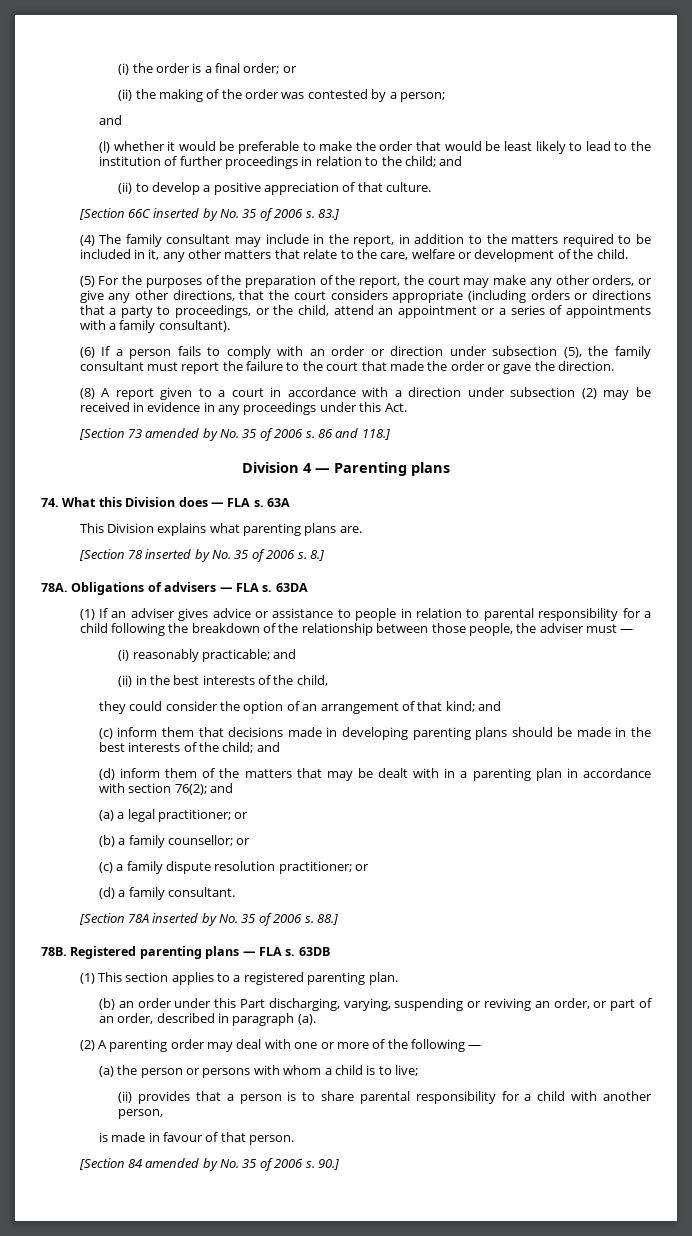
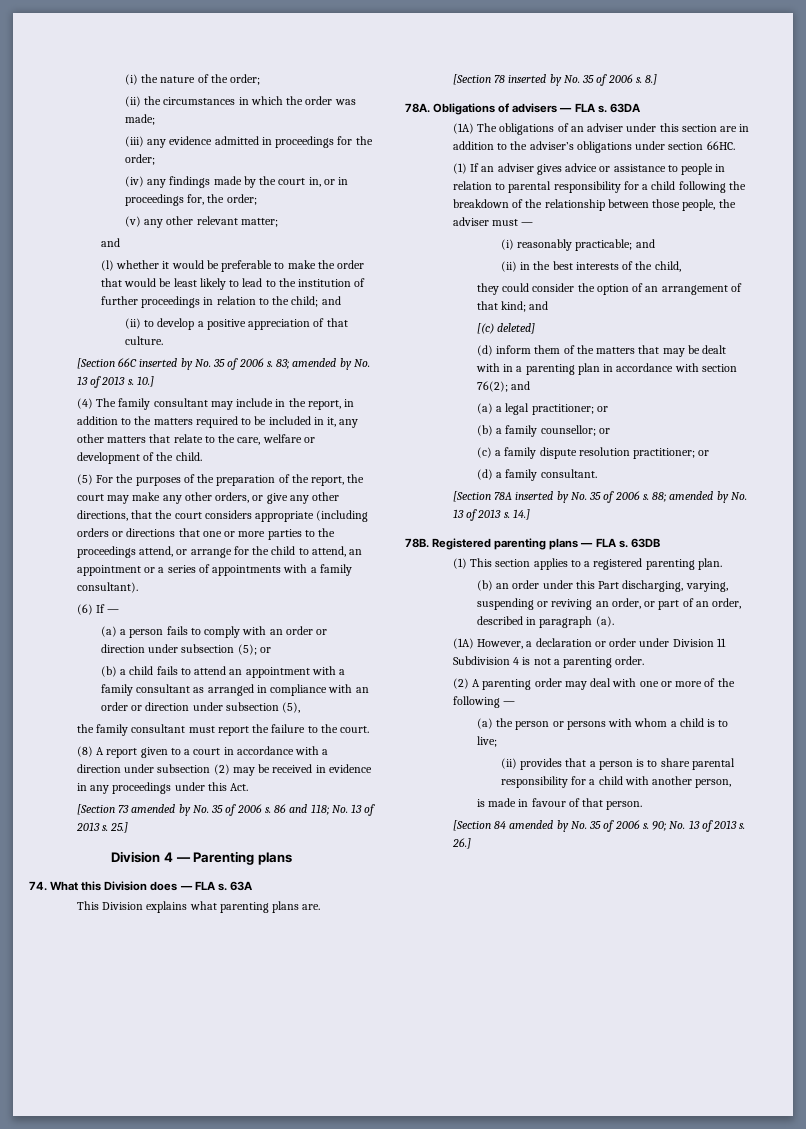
- (i) the order is a final order; or
+ (i) the nature of the order;
- (ii) the making of the order was contested by a person;
+ (ii) the circumstances in which the order was made;
+ (iii) any evidence admitted in proceedings for the order;
+ (iv) any findings made by the court in, or in proceedings for, the order;
+ (v) any other relevant matter;
- 83.]
+ 83; amended by No. 13 of 2013 s. 10.]
- (5) For the purposes of the preparation of the report, the court may make any other orders, or give any other directions, that the court considers appropriate (including orders or directions that a party to proceedings, or the child, attend an appointment or a series of appointments with a family consultant).
+ (5) For the purposes of the preparation of the report, the court may make any other orders, or give any other directions, that the court considers appropriate (including orders or directions that one or more parties to the proceedings attend, or arrange for the child to attend, an appointment or a series of appointments with a family consultant).
- (6) If a person fails to comply with an order or direction under subsection (5), the family consultant must report the failure to the court that made the order or gave the direction.
+ (6) If —
+ (a) a person fails to comply with an order or direction under subsection (5); or
+ (b) a child fails to attend an appointment with a family consultant as arranged in compliance with an order or direction under subsection (5),
+ the family consultant must report the failure to the court.
- 86 and 118.]
+ 86 and 118; No. 13 of 2013 s. 25.]
+ (1A) The obligations of an adviser under this section are in addition to the adviser’s obligations under section 66HC.
- (c) inform them that decisions made in developing parenting plans should be made in the best interests of the child; and
+ [(c) deleted]
- 88.]
+ 88; amended by No. 13 of 2013 s. 14.]
+ (1A) However, a declaration or order under Division 11 Subdivision 4 is not a parenting order.
- 90.]
+ 90; No. 13 of 2013 s. 26.]

